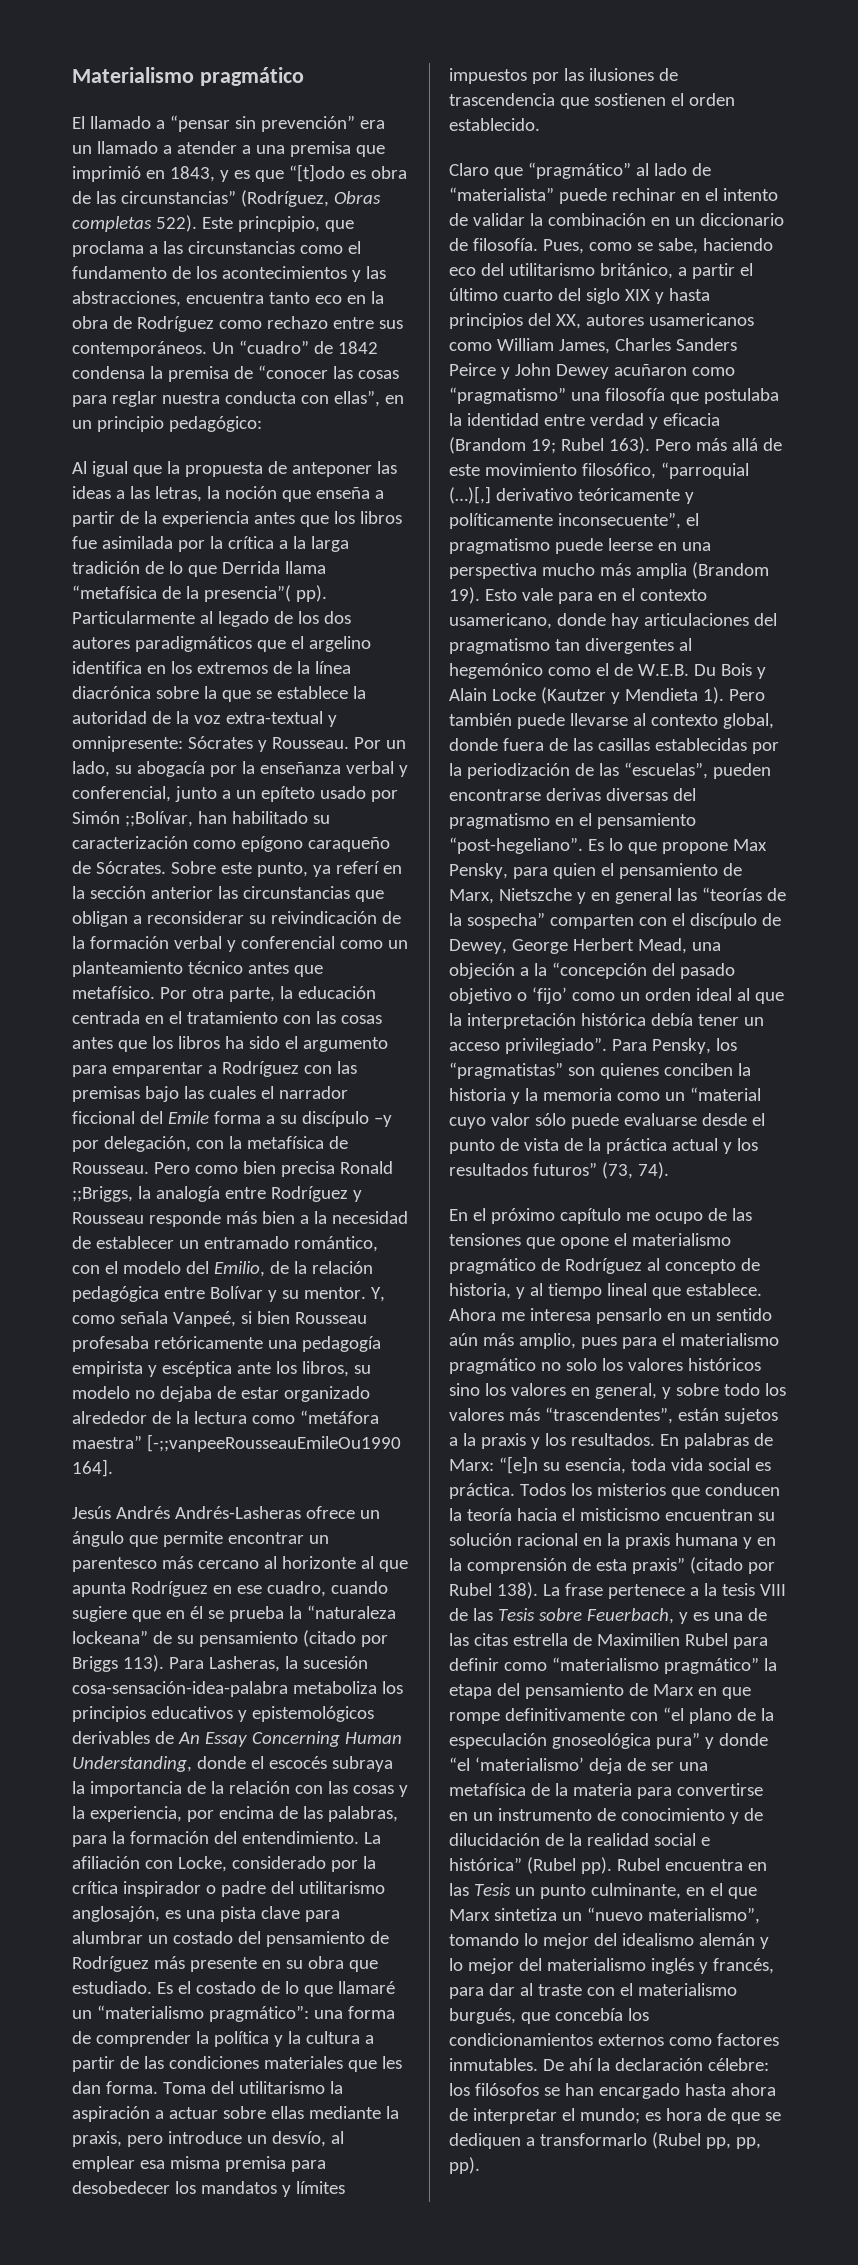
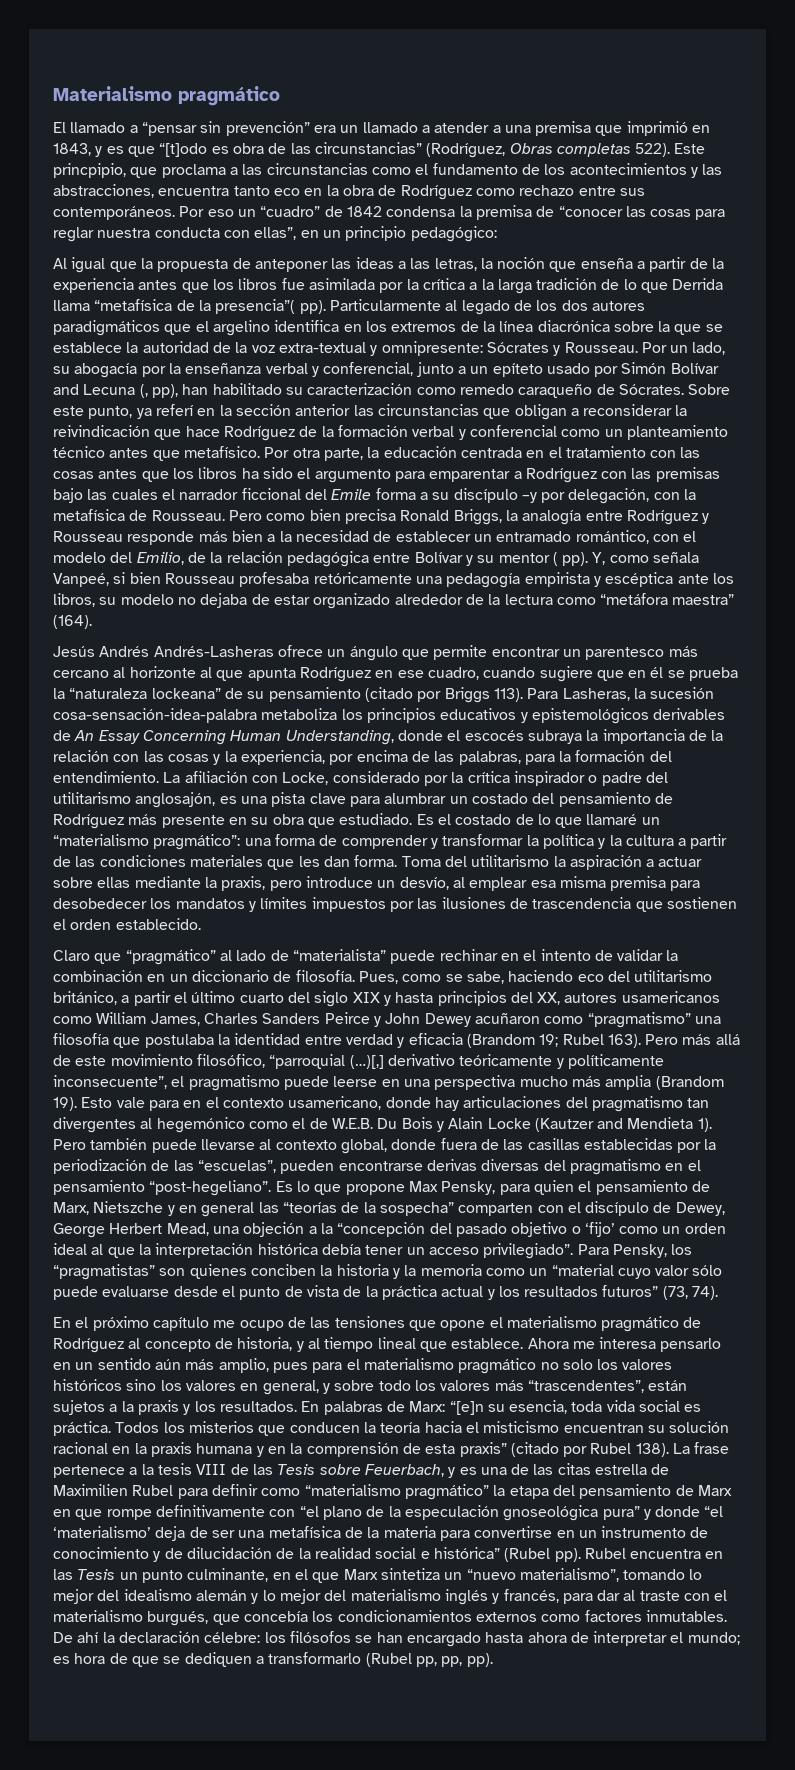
- Un “cuadro” de 1842 condensa la premisa de “conocer las cosas para reglar nuestra conducta con ellas”, en un principio pedagógico:
+ Por eso un “cuadro” de 1842 condensa la premisa de “conocer las cosas para reglar nuestra conducta con ellas”, en un principio pedagógico:
- Por un lado, su abogacía por la enseñanza verbal y conferencial, junto a un epíteto usado por Simón ;;Bolívar, han habilitado su caracterización como epígono caraqueño de Sócrates.
+ Por un lado, su abogacía por la enseñanza verbal y conferencial, junto a un epíteto usado por Simón Bolívar and Lecuna (, pp), han habilitado su caracterización como remedo caraqueño de Sócrates.
- Sobre este punto, ya referí en la sección anterior las circunstancias que obligan a reconsiderar su reivindicación de la formación verbal y conferencial como un planteamiento técnico antes que metafísico.
+ Sobre este punto, ya referí en la sección anterior las circunstancias que obligan a reconsiderar la reivindicación que hace Rodríguez de la formación verbal y conferencial como un planteamiento técnico antes que metafísico.
- Pero como bien precisa Ronald ;;Briggs, la analogía entre Rodríguez y Rousseau responde más bien a la necesidad de establecer un entramado romántico, con el modelo del Emilio, de la relación pedagógica entre Bolívar y su mentor.
+ Pero como bien precisa Ronald Briggs, la analogía entre Rodríguez y Rousseau responde más bien a la necesidad de establecer un entramado romántico, con el modelo del Emilio, de la relación pedagógica entre Bolívar y su mentor ( pp).
- Y, como señala Vanpeé, si bien Rousseau profesaba retóricamente una pedagogía empirista y escéptica ante los libros, su modelo no dejaba de estar organizado alrededor de la lectura como “metáfora maestra” [-;;vanpeeRousseauEmileOu1990 164].
+ Y, como señala Vanpeé, si bien Rousseau profesaba retóricamente una pedagogía empirista y escéptica ante los libros, su modelo no dejaba de estar organizado alrededor de la lectura como “metáfora maestra” (164).
- Es el costado de lo que llamaré un “materialismo pragmático”: una forma de comprender la política y la cultura a partir de las condiciones materiales que les dan forma.
+ Es el costado de lo que llamaré un “materialismo pragmático”: una forma de comprender y transformar la política y la cultura a partir de las condiciones materiales que les dan forma.
- Esto vale para en el contexto usamericano, donde hay articulaciones del pragmatismo tan divergentes al hegemónico como el de W.E.B. Du Bois y Alain Locke (Kautzer y Mendieta 1).
+ Esto vale para en el contexto usamericano, donde hay articulaciones del pragmatismo tan divergentes al hegemónico como el de W.E.B. Du Bois y Alain Locke (Kautzer and Mendieta 1).

